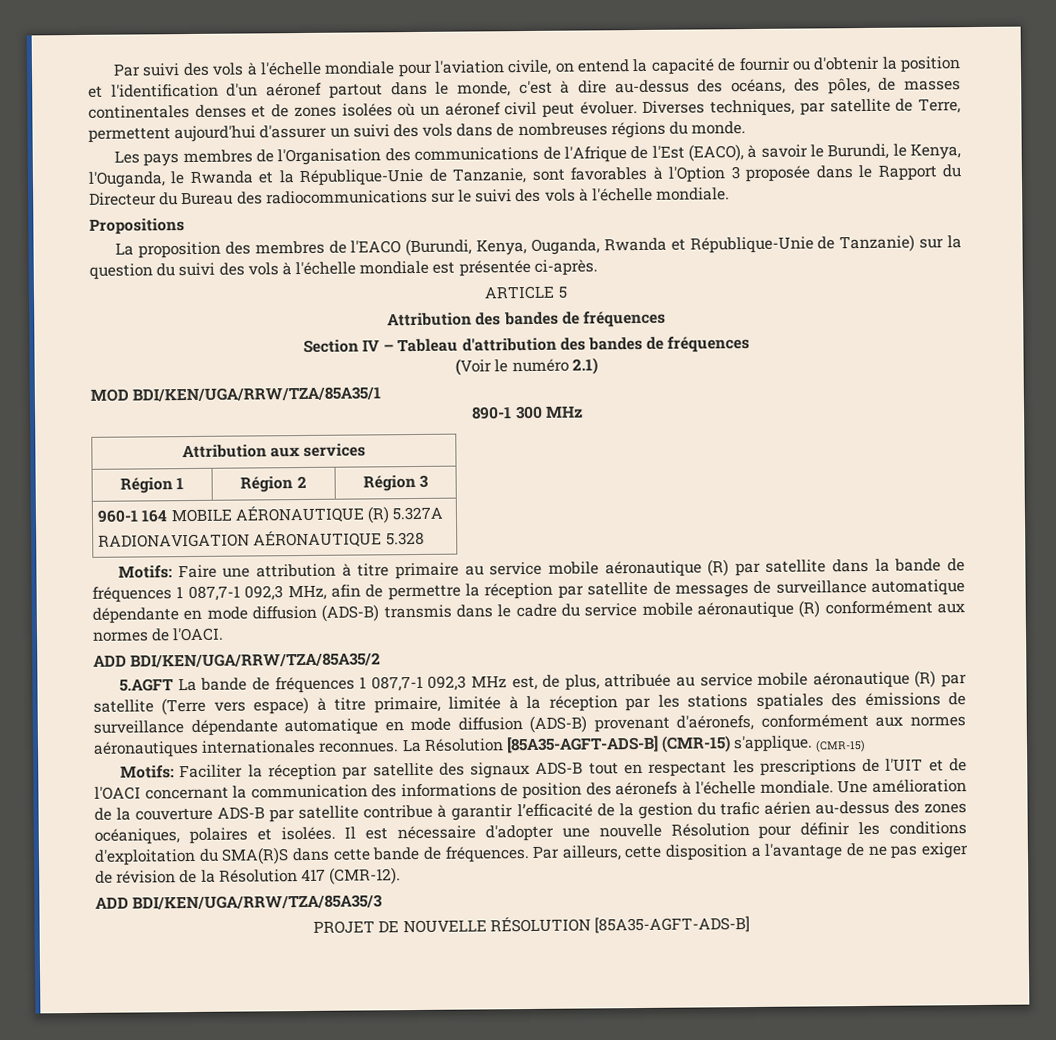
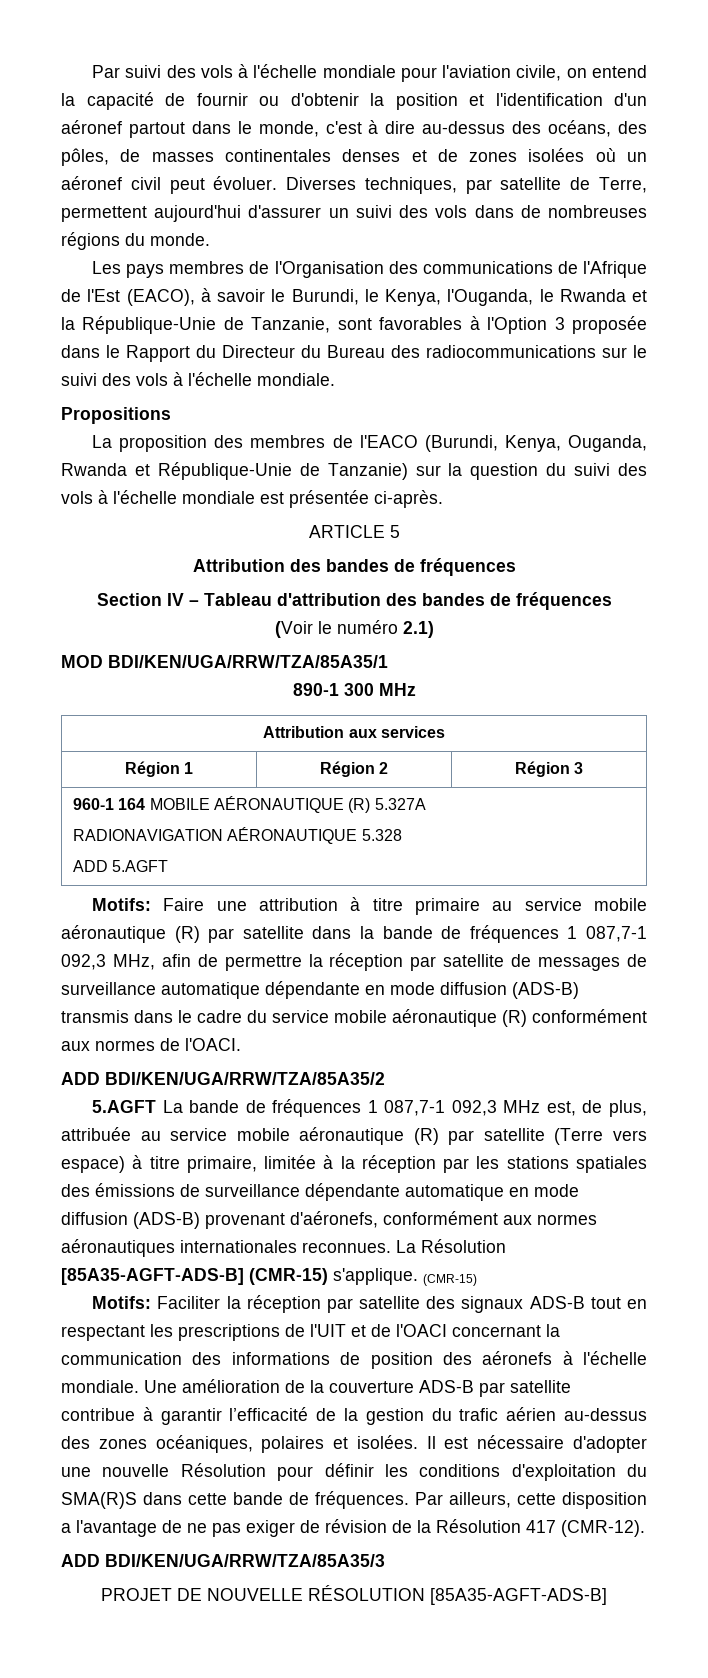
  960-1 164 MOBILE AÉRONAUTIQUE (R) 5.327A
  RADIONAVIGATION AÉRONAUTIQUE 5.328
+ ADD 5.AGFT

